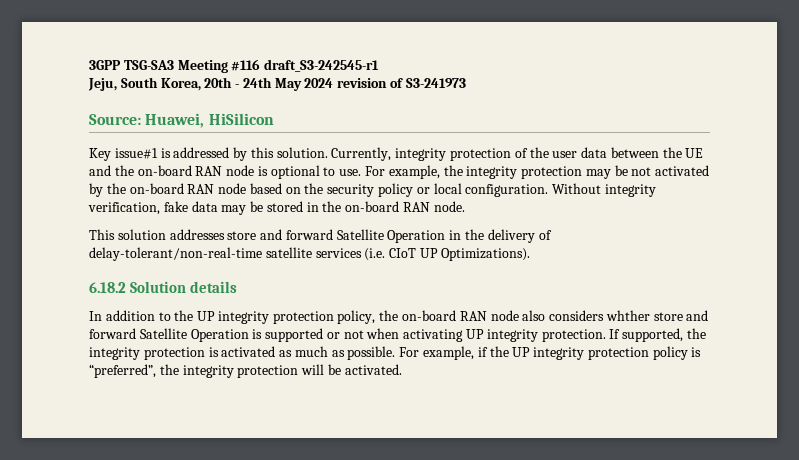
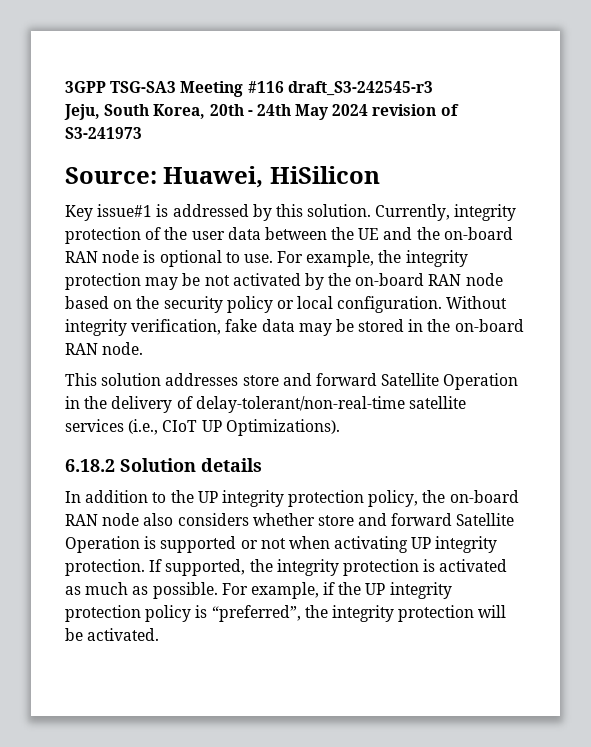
- 3GPP TSG-SA3 Meeting #116 draft_S3-242545-r1
+ 3GPP TSG-SA3 Meeting #116 draft_S3-242545-r3
- This solution addresses store and forward Satellite Operation in the delivery of delay-tolerant/non-real-time satellite services (i.e. CIoT UP Optimizations).
+ This solution addresses store and forward Satellite Operation in the delivery of delay-tolerant/non-real-time satellite services (i.e., CIoT UP Optimizations).
- In addition to the UP integrity protection policy, the on-board RAN node also considers whther store and forward Satellite Operation is supported or not when activating UP integrity protection.
+ In addition to the UP integrity protection policy, the on-board RAN node also considers whether store and forward Satellite Operation is supported or not when activating UP integrity protection.

